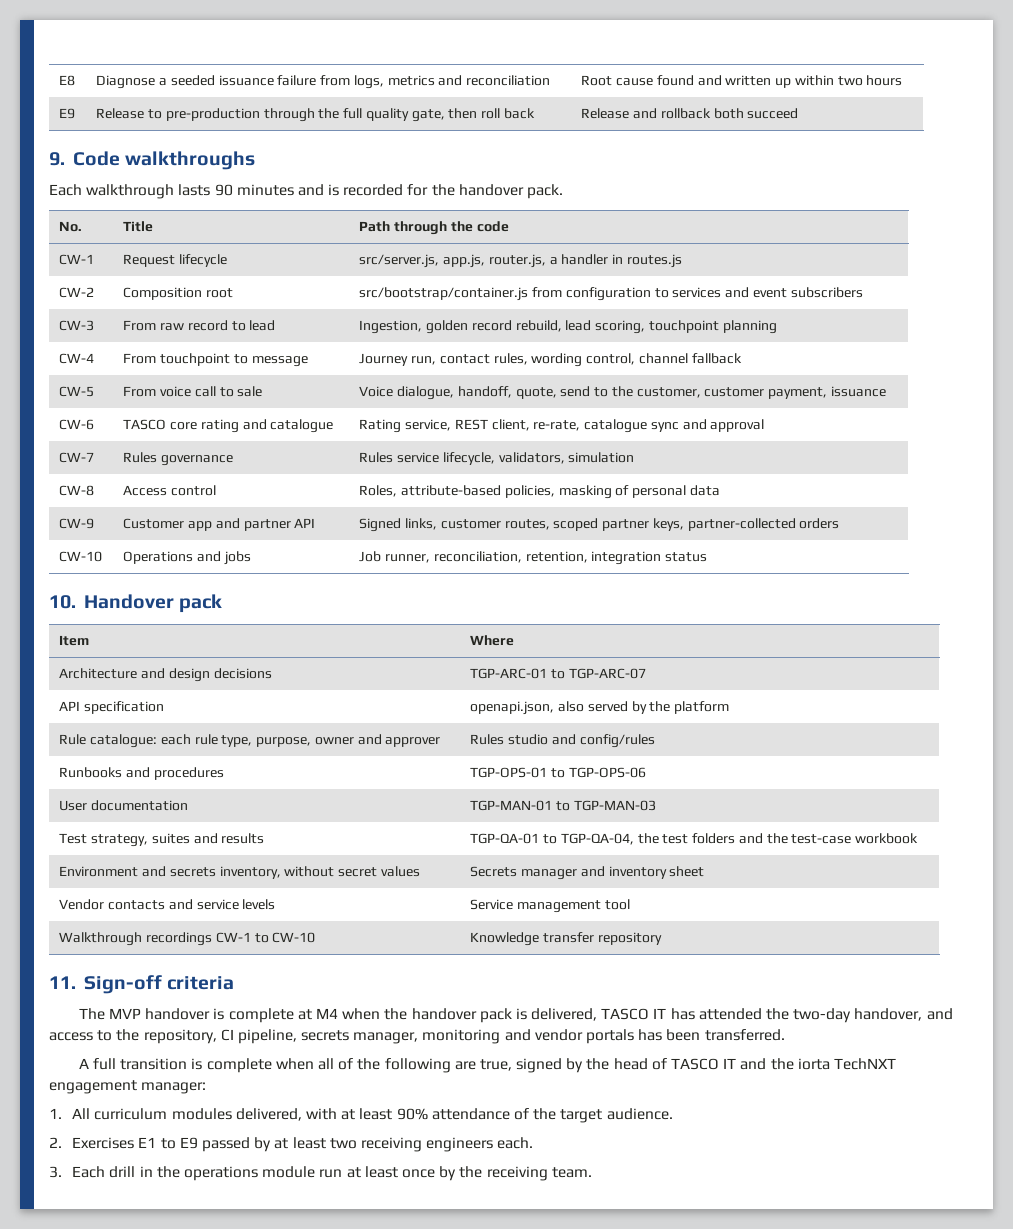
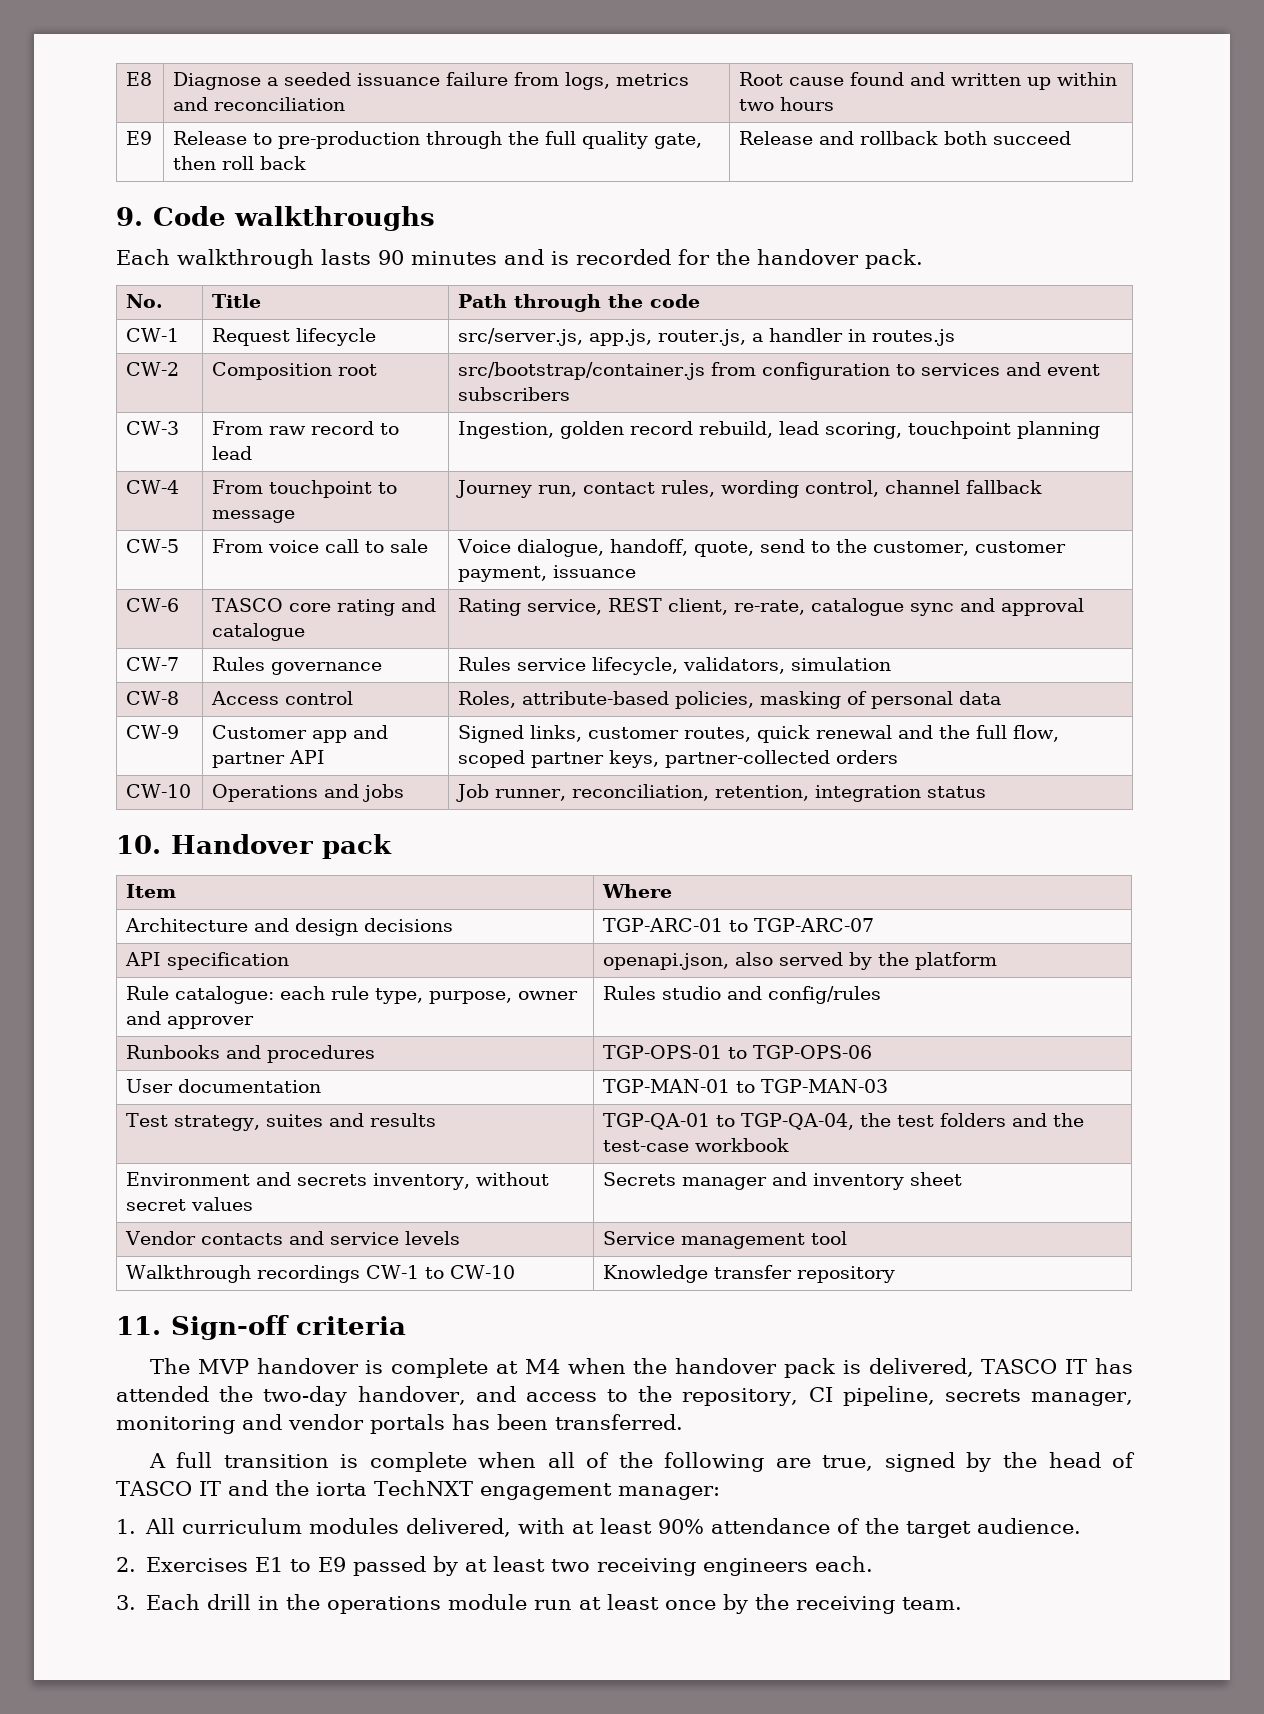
- CW-9 | Customer app and partner API | Signed links, customer routes, scoped partner keys, partner-collected orders
+ CW-9 | Customer app and partner API | Signed links, customer routes, quick renewal and the full flow, scoped partner keys, partner-collected orders

